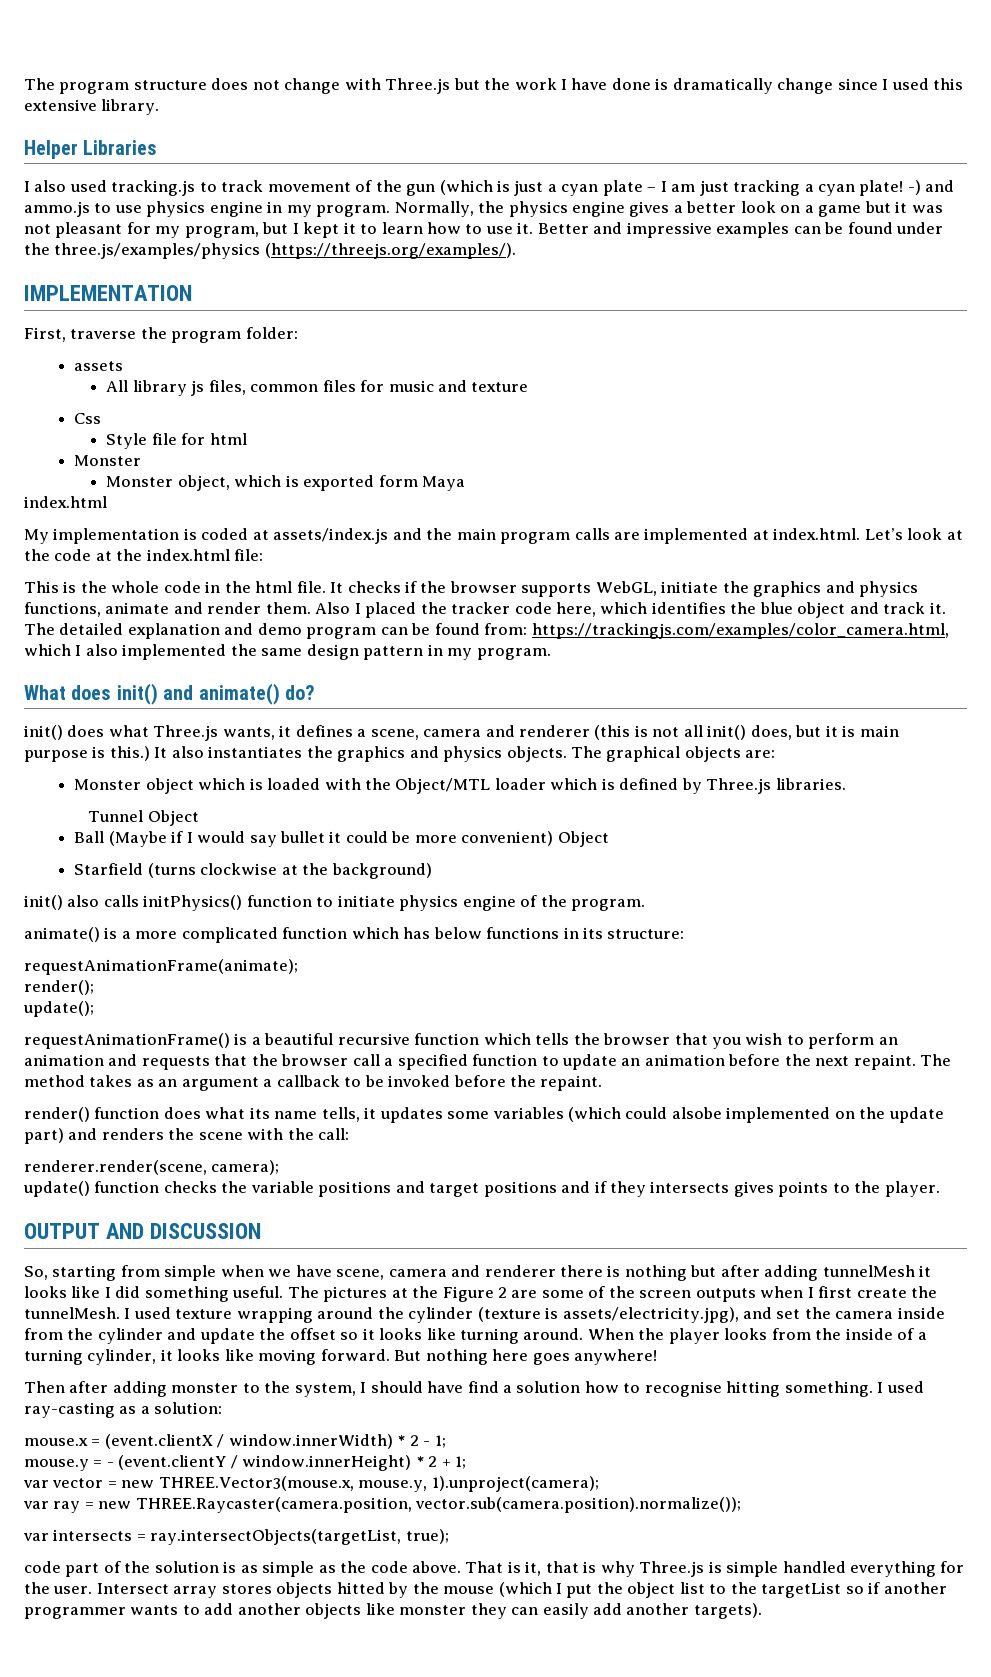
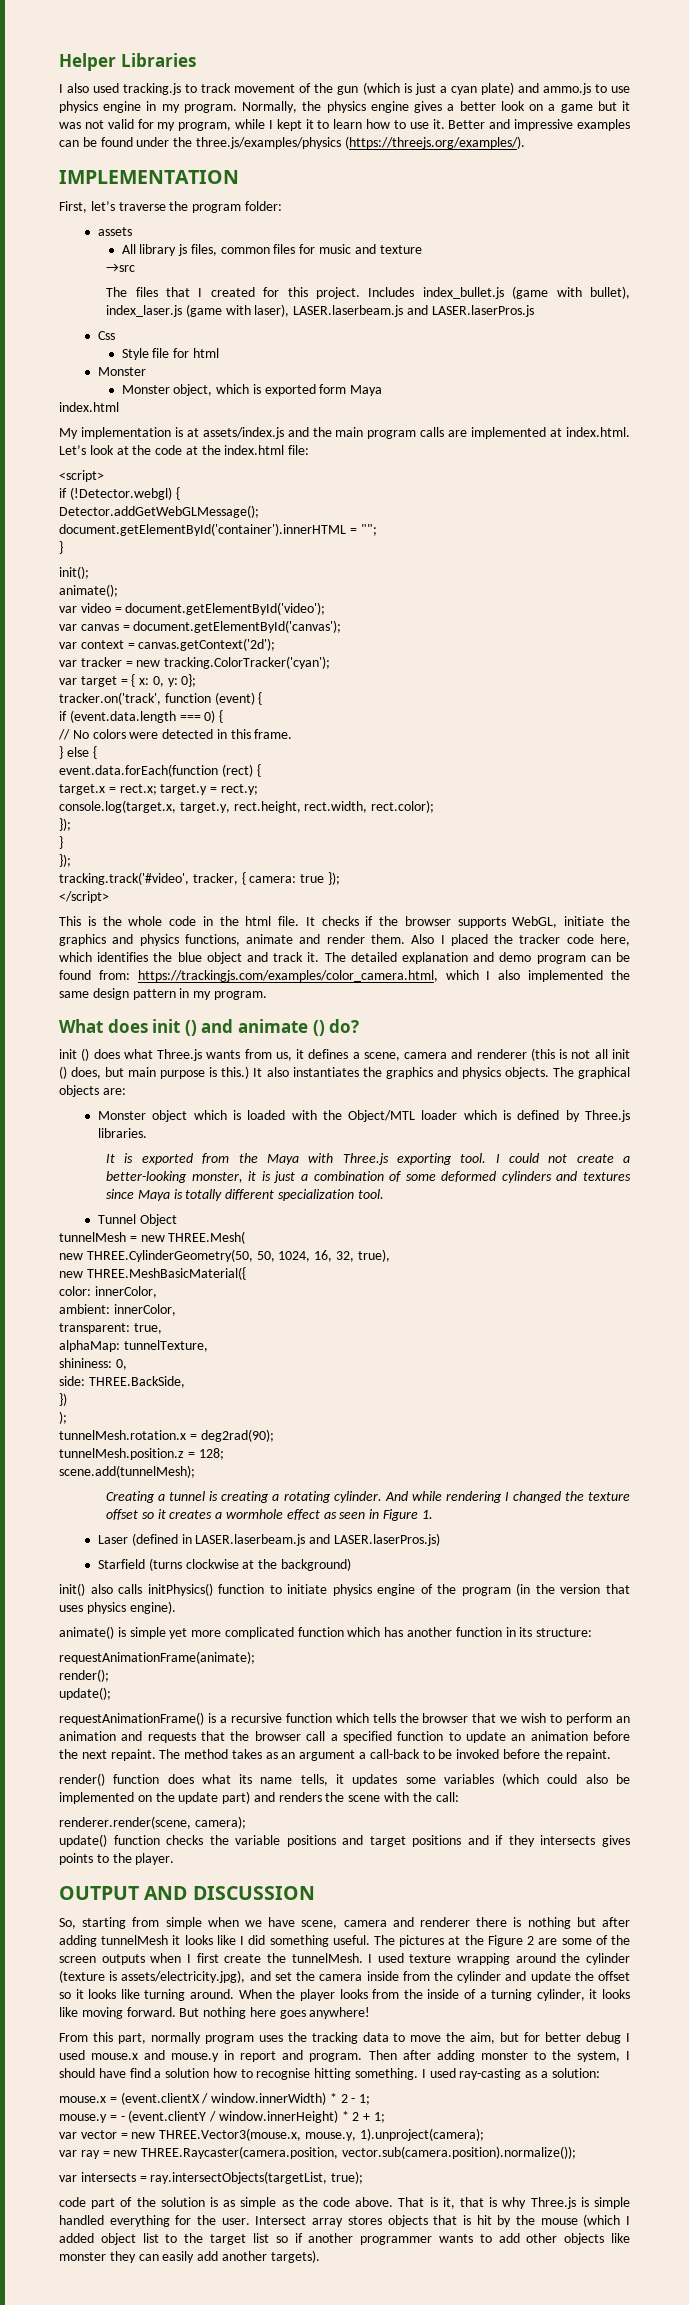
- The program structure does not change with Three.js but the work I have done is dramatically change since I used this extensive library.
- I also used tracking.js to track movement of the gun (which is just a cyan plate – I am just tracking a cyan plate! -) and ammo.js to use physics engine in my program.
+ I also used tracking.js to track movement of the gun (which is just a cyan plate) and ammo.js to use physics engine in my program.
- Normally, the physics engine gives a better look on a game but it was not pleasant for my program, but I kept it to learn how to use it.
+ Normally, the physics engine gives a better look on a game but it was not valid for my program, while I kept it to learn how to use it.
- First, traverse the program folder:
+ First, let’s traverse the program folder:
+ →src
+ The files that I created for this project. Includes index_bullet.js (game with bullet), index_laser.js (game with laser), LASER.laserbeam.js and LASER.laserPros.js
- My implementation is coded at assets/index.js and the main program calls are implemented at index.html. Let’s look at the code at the index.html file:
+ My implementation is at assets/index.js and the main program calls are implemented at index.html. Let’s look at the code at the index.html file:
+ <script>
+ if (!Detector.webgl) {
+ Detector.addGetWebGLMessage();
+ document.getElementById('container').innerHTML = "";
+ }
+ init();
+ animate();
+ var video = document.getElementById('video');
+ var canvas = document.getElementById('canvas');
+ var context = canvas.getContext('2d');
+ var tracker = new tracking.ColorTracker('cyan');
+ var target = { x: 0, y: 0};
+ tracker.on('track', function (event) {
+ if (event.data.length === 0) {
+ // No colors were detected in this frame.
+ } else {
+ event.data.forEach(function (rect) {
+ target.x = rect.x; target.y = rect.y;
+ console.log(target.x, target.y, rect.height, rect.width, rect.color);
+ });
+ }
+ });
+ tracking.track('#video', tracker, { camera: true });
+ </script>
- What does init() and animate() do?
+ What does init () and animate () do?
- init() does what Three.js wants, it defines a scene, camera and renderer (this is not all init() does, but it is main purpose is this.)
+ init () does what Three.js wants from us, it defines a scene, camera and renderer (this is not all init () does, but main purpose is this.)
+ It is exported from the Maya with Three.js exporting tool. I could not create a better-looking monster, it is just a combination of some deformed cylinders and textures since Maya is totally different specialization tool.
  Tunnel Object
- Ball (Maybe if I would say bullet it could be more convenient) Object
+ tunnelMesh = new THREE.Mesh(
+ new THREE.CylinderGeometry(50, 50, 1024, 16, 32, true),
+ new THREE.MeshBasicMaterial({
+ color: innerColor,
+ ambient: innerColor,
+ transparent: true,
+ alphaMap: tunnelTexture,
+ shininess: 0,
+ side: THREE.BackSide,
+ })
+ );
+ tunnelMesh.rotation.x = deg2rad(90);
+ tunnelMesh.position.z = 128;
+ scene.add(tunnelMesh);
+ Creating a tunnel is creating a rotating cylinder. And while rendering I changed the texture offset so it creates a wormhole effect as seen in Figure 1.
+ Laser (defined in LASER.laserbeam.js and LASER.laserPros.js)
- init() also calls initPhysics() function to initiate physics engine of the program.
+ init() also calls initPhysics() function to initiate physics engine of the program (in the version that uses physics engine).
- animate() is a more complicated function which has below functions in its structure:
+ animate() is simple yet more complicated function which has another function in its structure:
- requestAnimationFrame() is a beautiful recursive function which tells the browser that you wish to perform an animation and requests that the browser call a specified function to update an animation before the next repaint.
+ requestAnimationFrame() is a recursive function which tells the browser that we wish to perform an animation and requests that the browser call a specified function to update an animation before the next repaint.
- The method takes as an argument a callback to be invoked before the repaint.
+ The method takes as an argument a call-back to be invoked before the repaint.
- render() function does what its name tells, it updates some variables (which could alsobe implemented on the update part) and renders the scene with the call:
+ render() function does what its name tells, it updates some variables (which could also be implemented on the update part) and renders the scene with the call:
+ From this part, normally program uses the tracking data to move the aim, but for better debug I used mouse.x and mouse.y in report and program.
- Intersect array stores objects hitted by the mouse (which I put the object list to the targetList so if another programmer wants to add another objects like monster they can easily add another targets).
+ Intersect array stores objects that is hit by the mouse (which I added object list to the target list so if another programmer wants to add other objects like monster they can easily add another targets).

